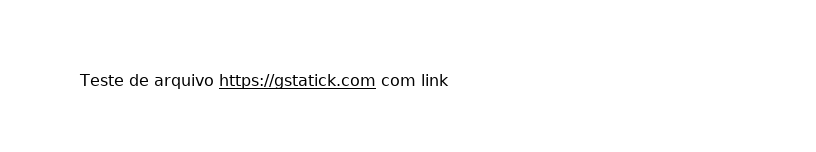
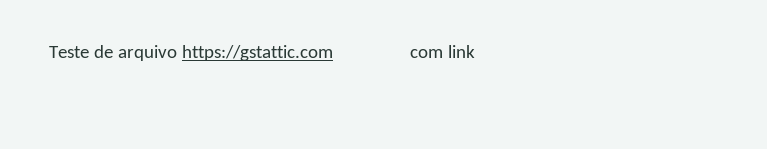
- Teste de arquivo https://gstatick.com com link
+ Teste de arquivo https://gstattic.com com link

